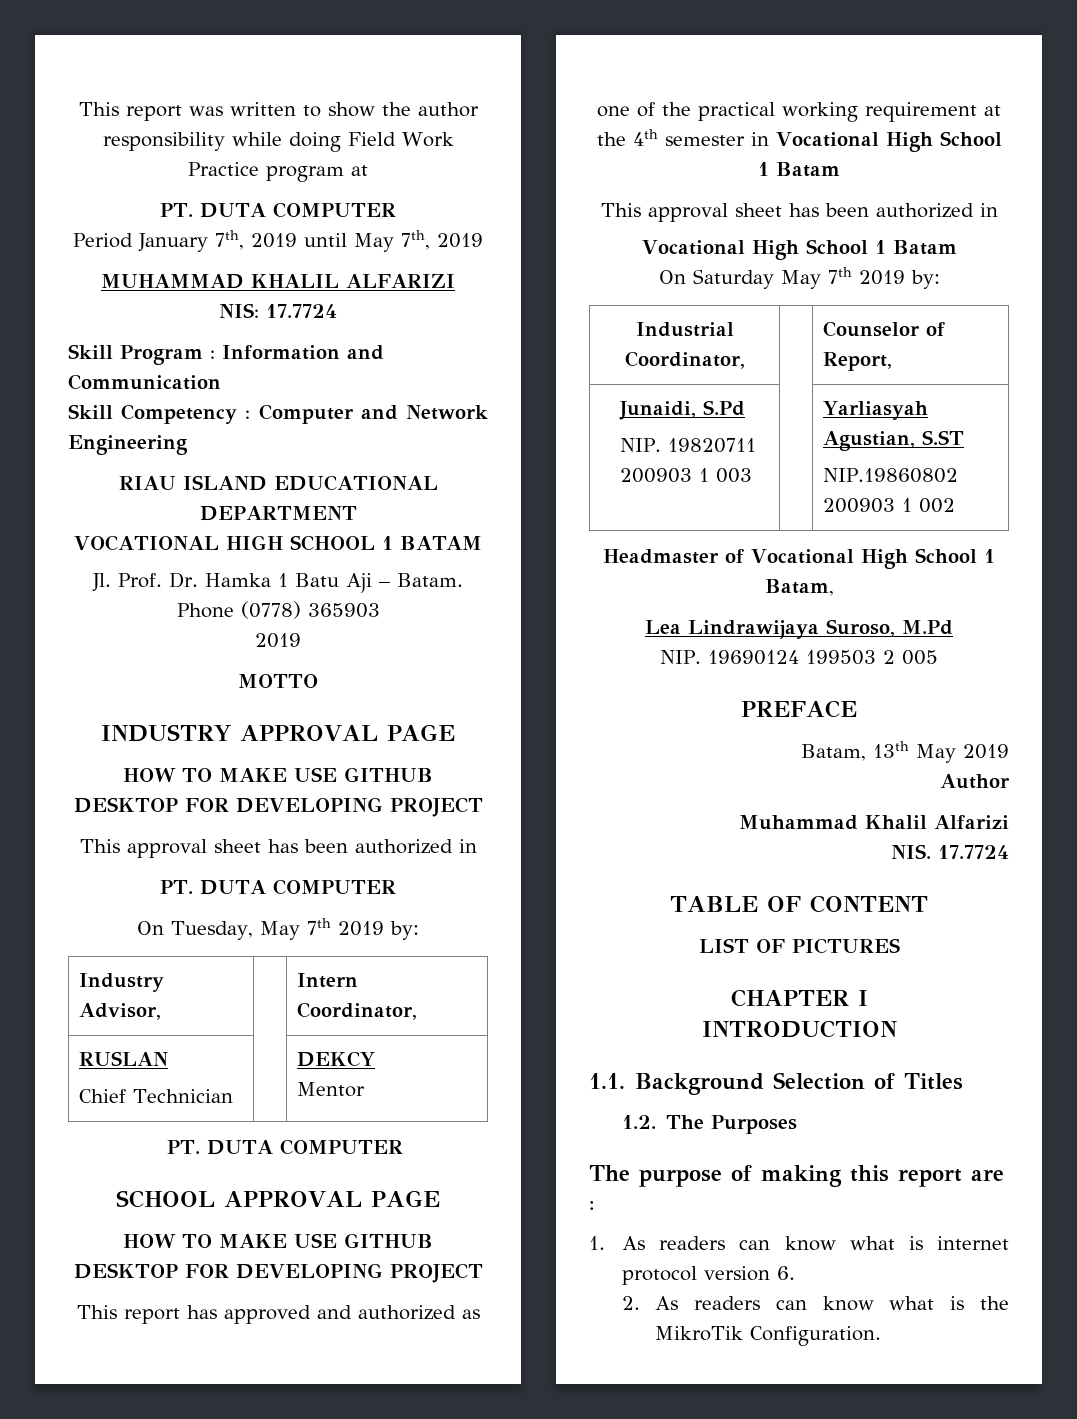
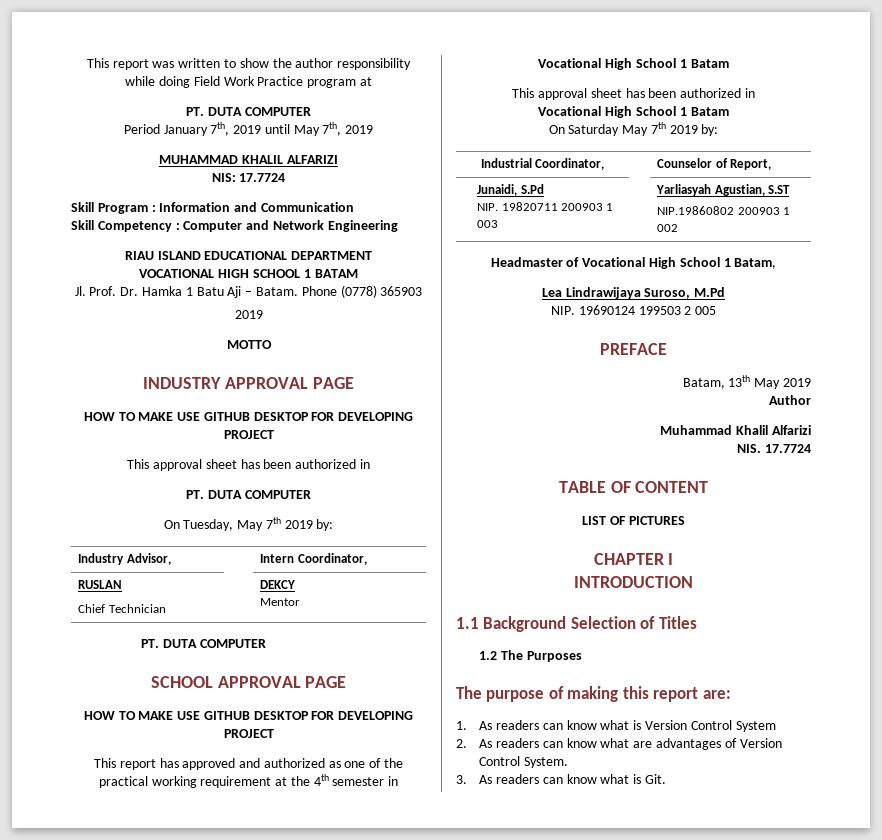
- 1.1. Background Selection of Titles
+ 1.1 Background Selection of Titles
- 1.2. The Purposes
+ 1.2 The Purposes
- The purpose of making this report are :
+ The purpose of making this report are:
- 1. As readers can know what is internet protocol version 6.
- 2. As readers can know what is the MikroTik Configuration.
+ 1. As readers can know what is Version Control System
+ 2. As readers can know what are advantages of Version Control System.
+ 3. As readers can know what is Git.

